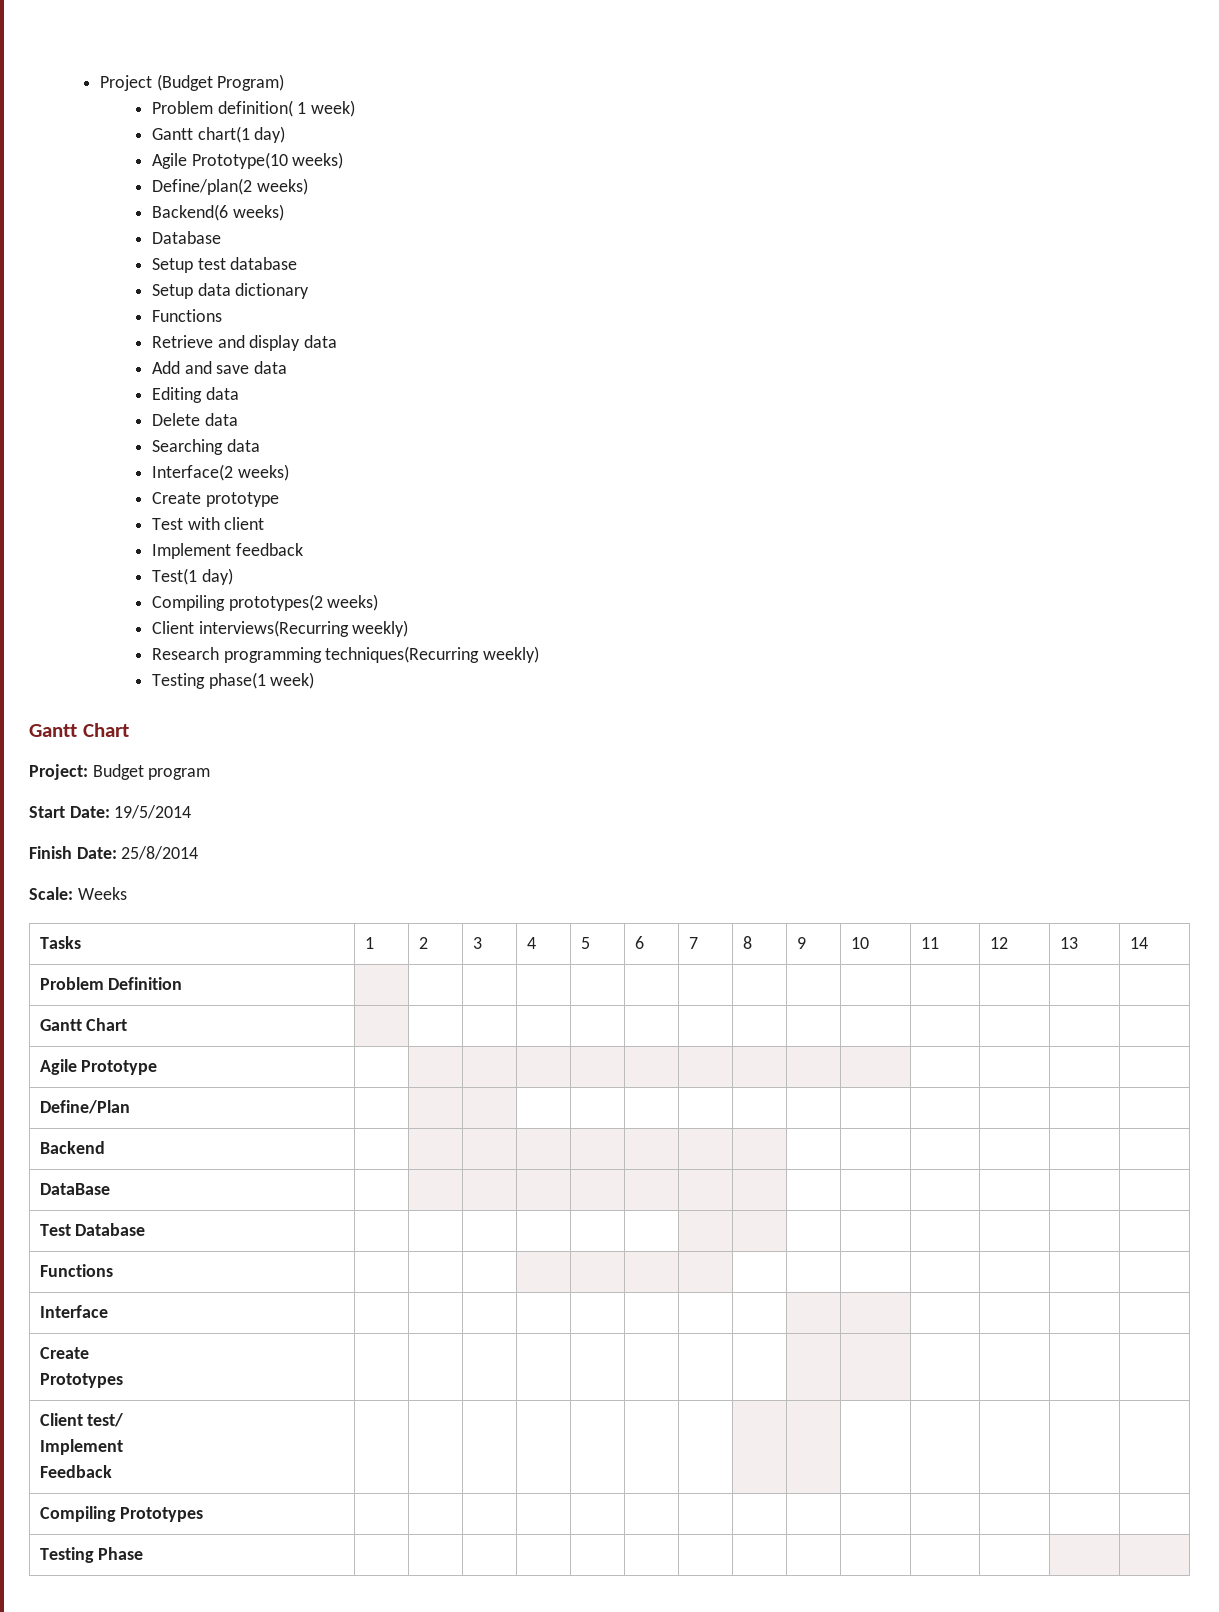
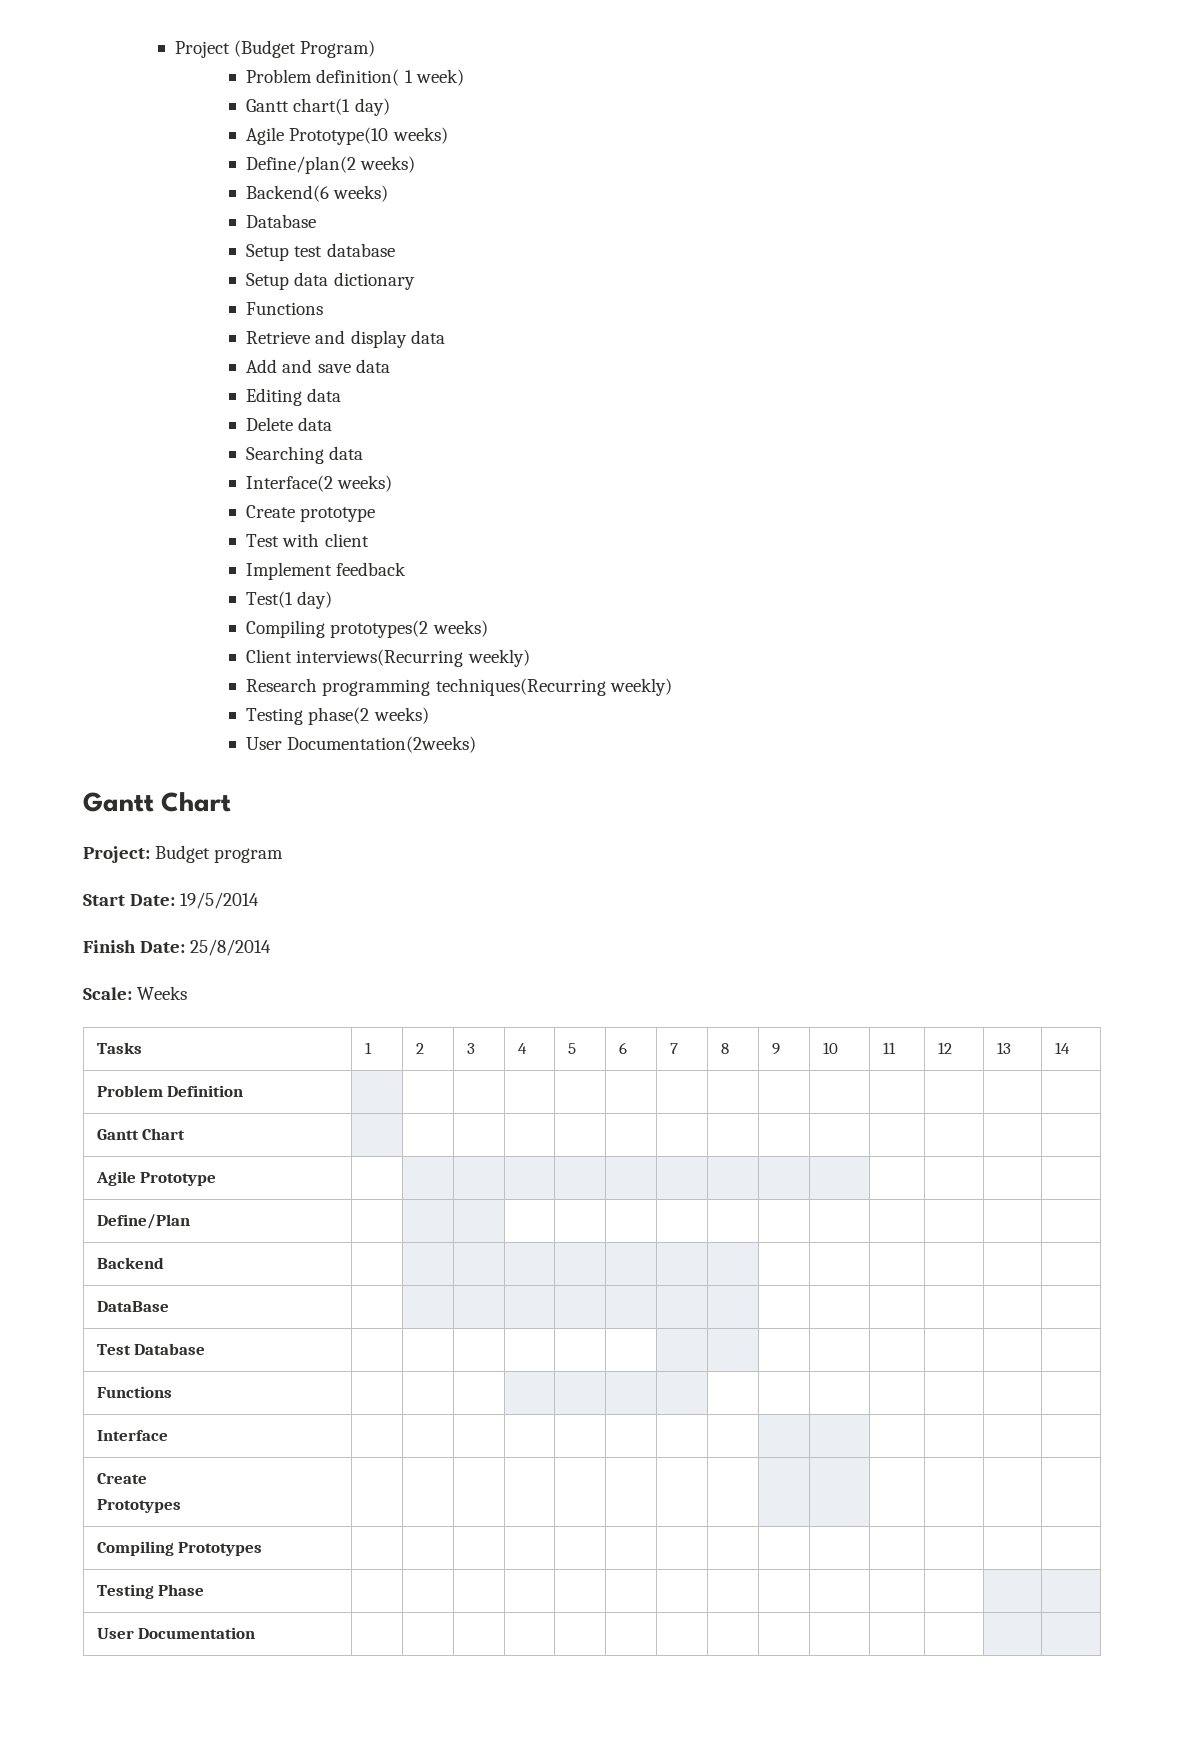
- Testing phase(1 week)
+ Testing phase(2 weeks)
+ User Documentation(2weeks)
- Client test/
- Implement
- Feedback | | | | | | | | | | | | | |
+ User Documentation | | | | | | | | | | | | | |

